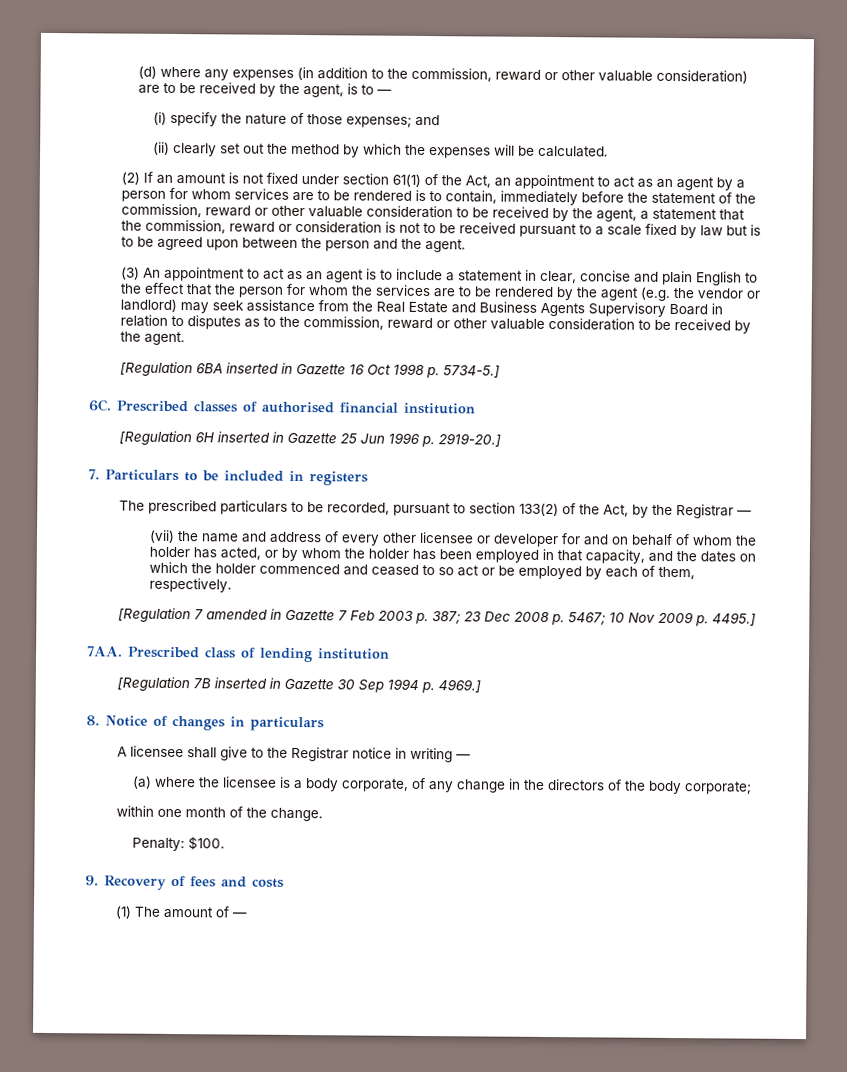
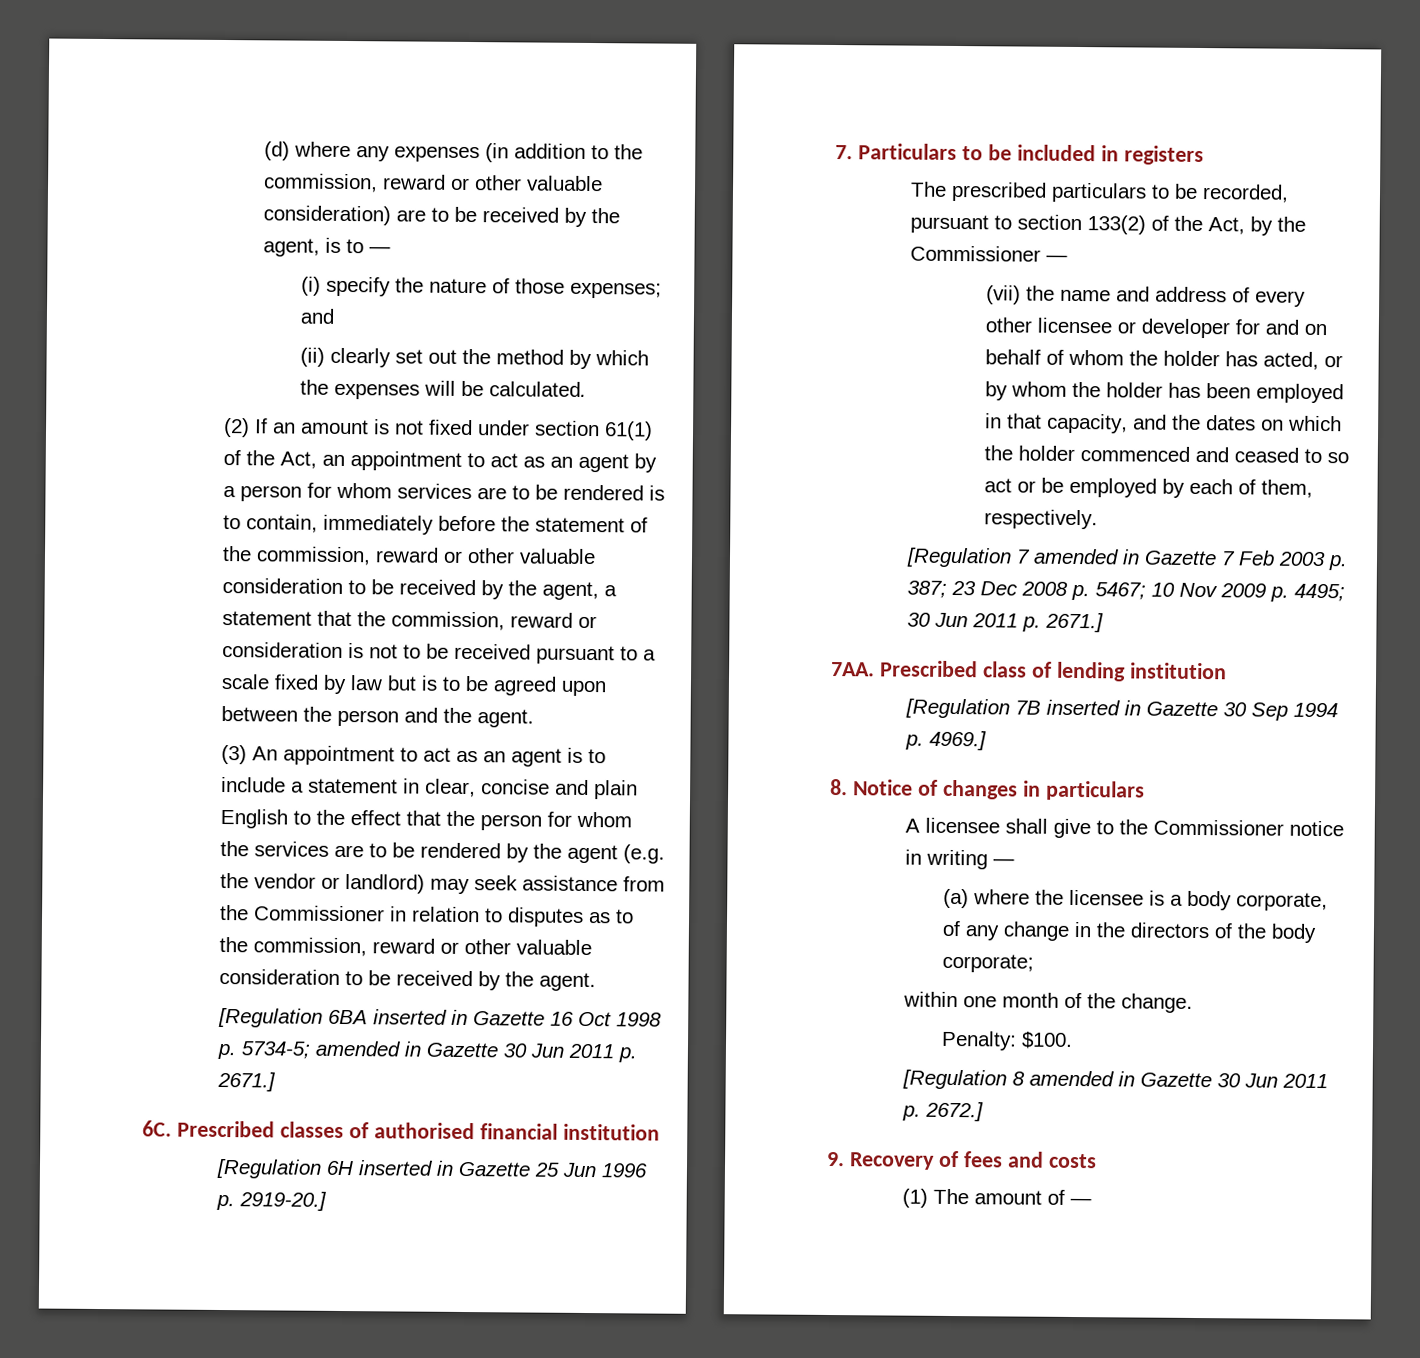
- (3) An appointment to act as an agent is to include a statement in clear, concise and plain English to the effect that the person for whom the services are to be rendered by the agent (e.g. the vendor or landlord) may seek assistance from the Real Estate and Business Agents Supervisory Board in relation to disputes as to the commission, reward or other valuable consideration to be received by the agent.
+ (3) An appointment to act as an agent is to include a statement in clear, concise and plain English to the effect that the person for whom the services are to be rendered by the agent (e.g. the vendor or landlord) may seek assistance from the Commissioner in relation to disputes as to the commission, reward or other valuable consideration to be received by the agent.
- [Regulation 6BA inserted in Gazette 16 Oct 1998 p. 5734-5.]
+ [Regulation 6BA inserted in Gazette 16 Oct 1998 p. 5734-5; amended in Gazette 30 Jun 2011 p. 2671.]
- The prescribed particulars to be recorded, pursuant to section 133(2) of the Act, by the Registrar —
+ The prescribed particulars to be recorded, pursuant to section 133(2) of the Act, by the Commissioner —
- [Regulation 7 amended in Gazette 7 Feb 2003 p. 387; 23 Dec 2008 p. 5467; 10 Nov 2009 p. 4495.]
+ [Regulation 7 amended in Gazette 7 Feb 2003 p. 387; 23 Dec 2008 p. 5467; 10 Nov 2009 p. 4495; 30 Jun 2011 p. 2671.]
- A licensee shall give to the Registrar notice in writing —
+ A licensee shall give to the Commissioner notice in writing —
+ [Regulation 8 amended in Gazette 30 Jun 2011 p. 2672.]

